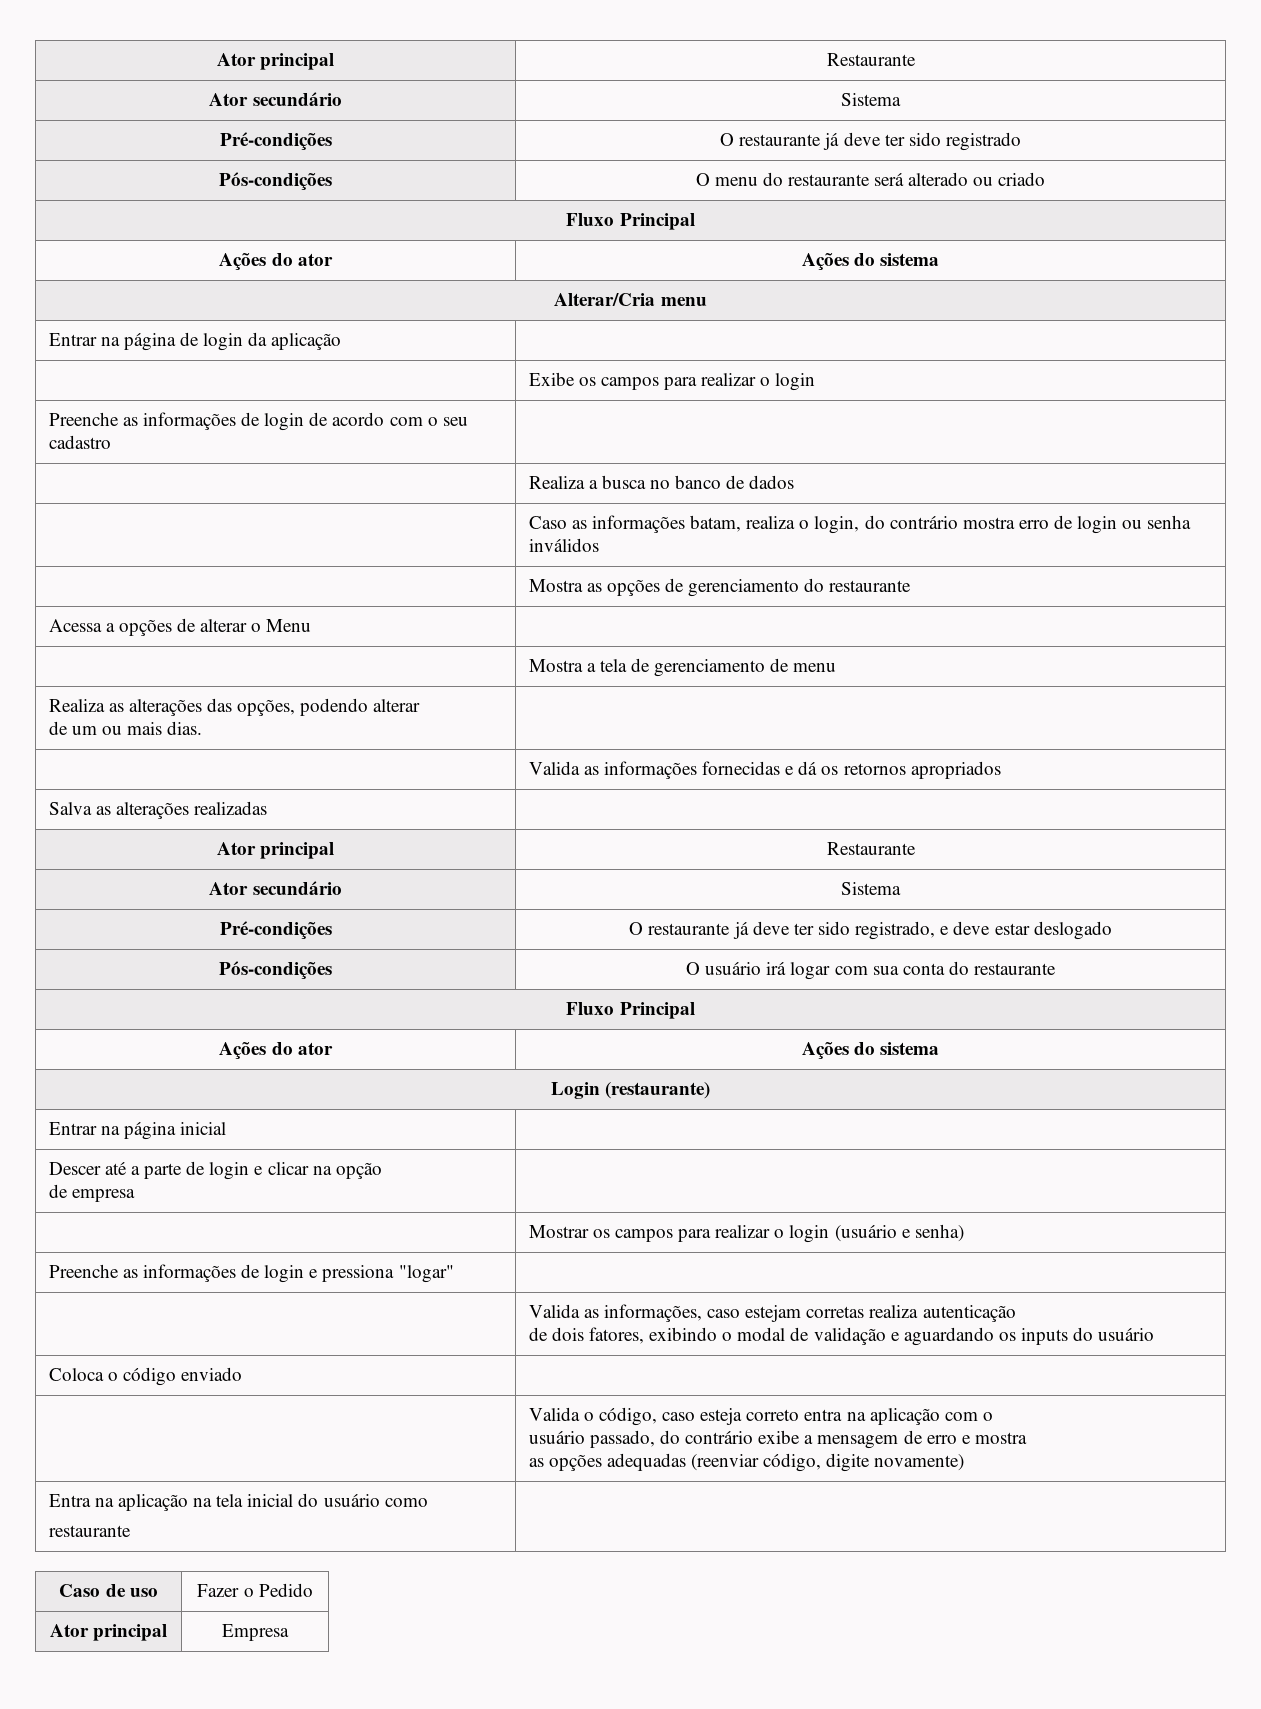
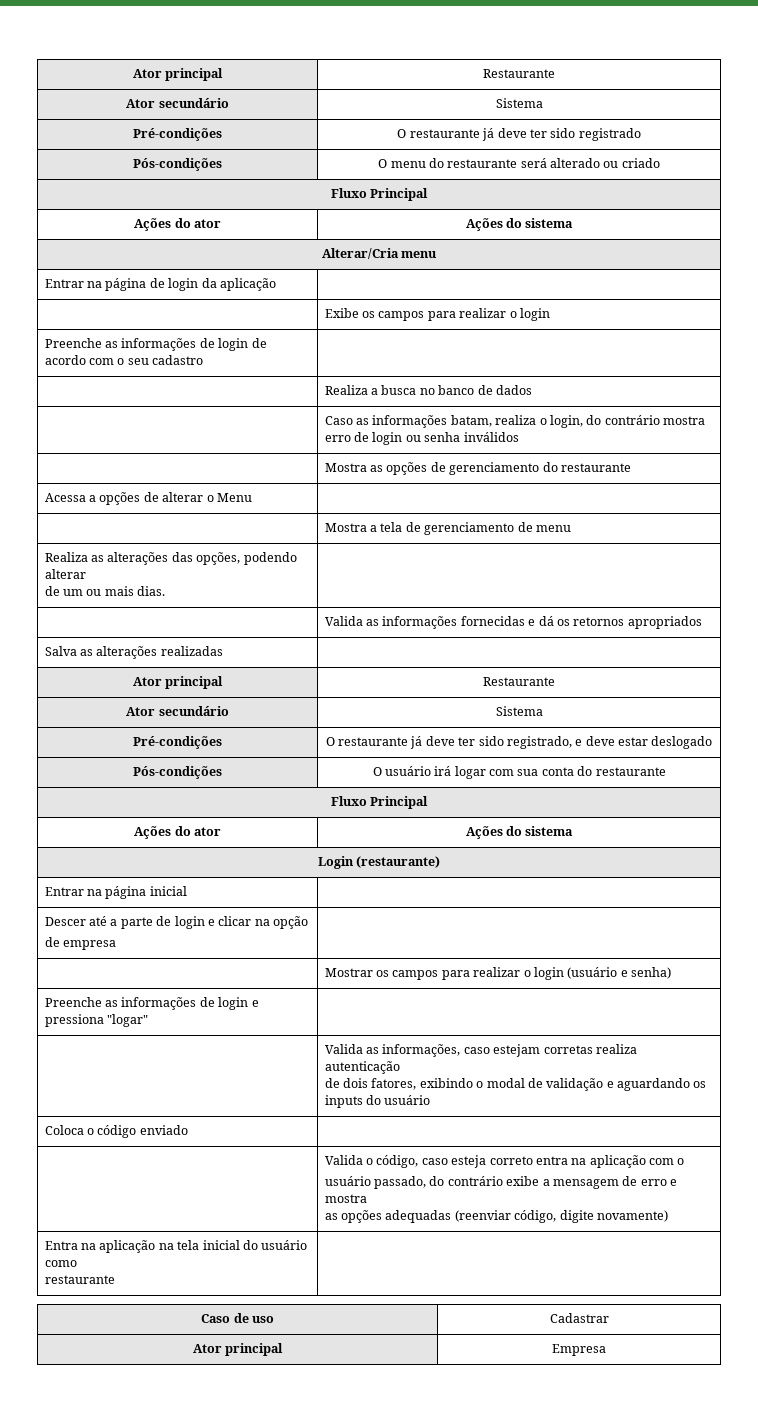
- Caso de uso | Fazer o Pedido
+ Caso de uso | Cadastrar

